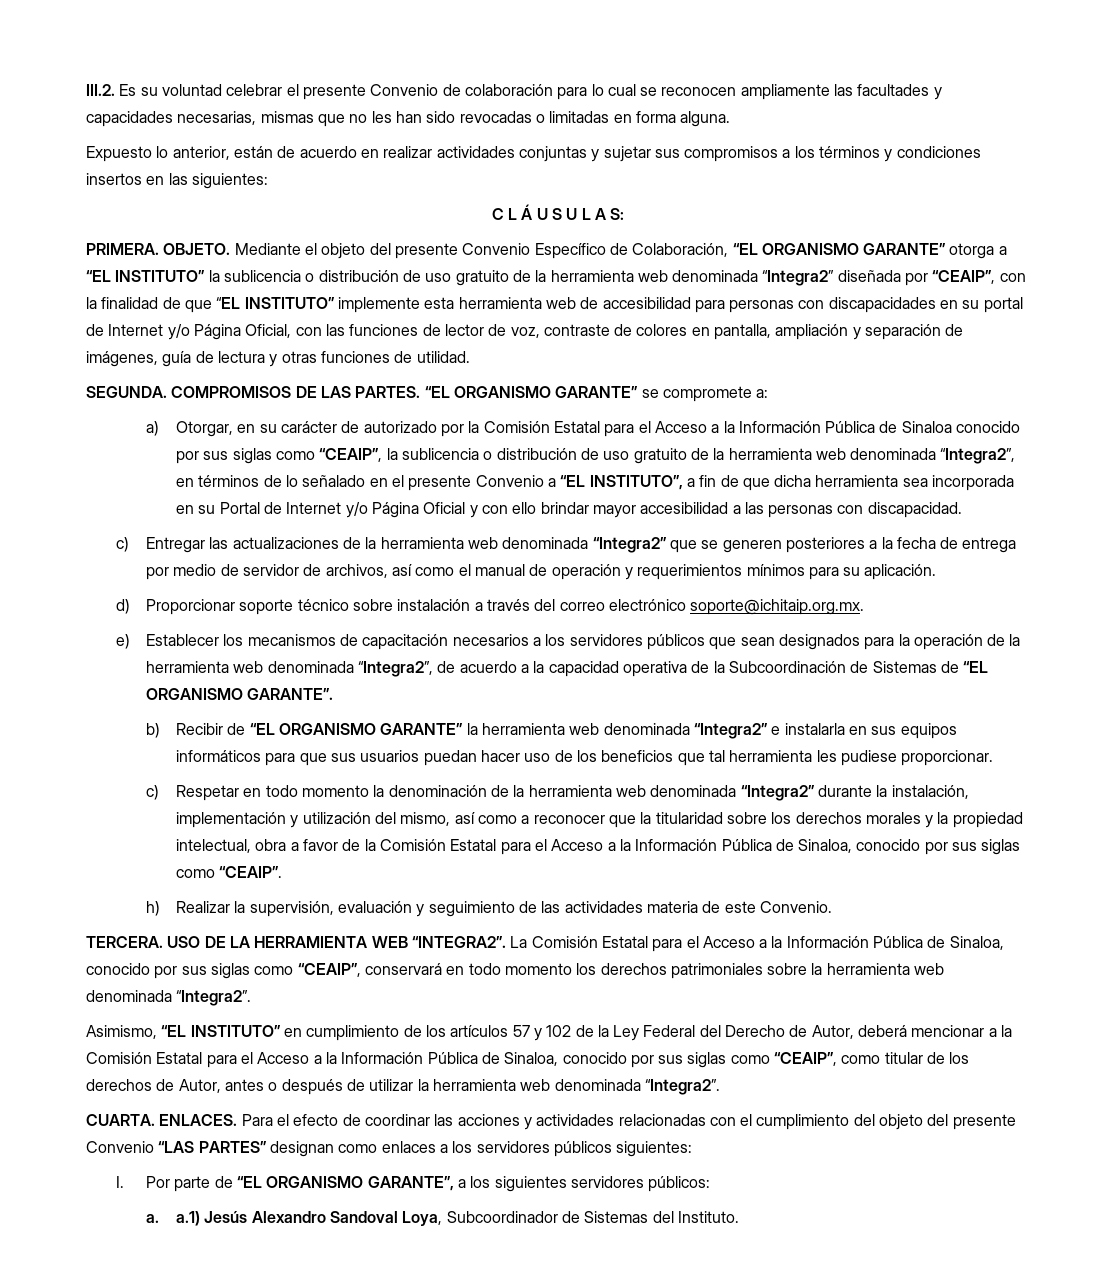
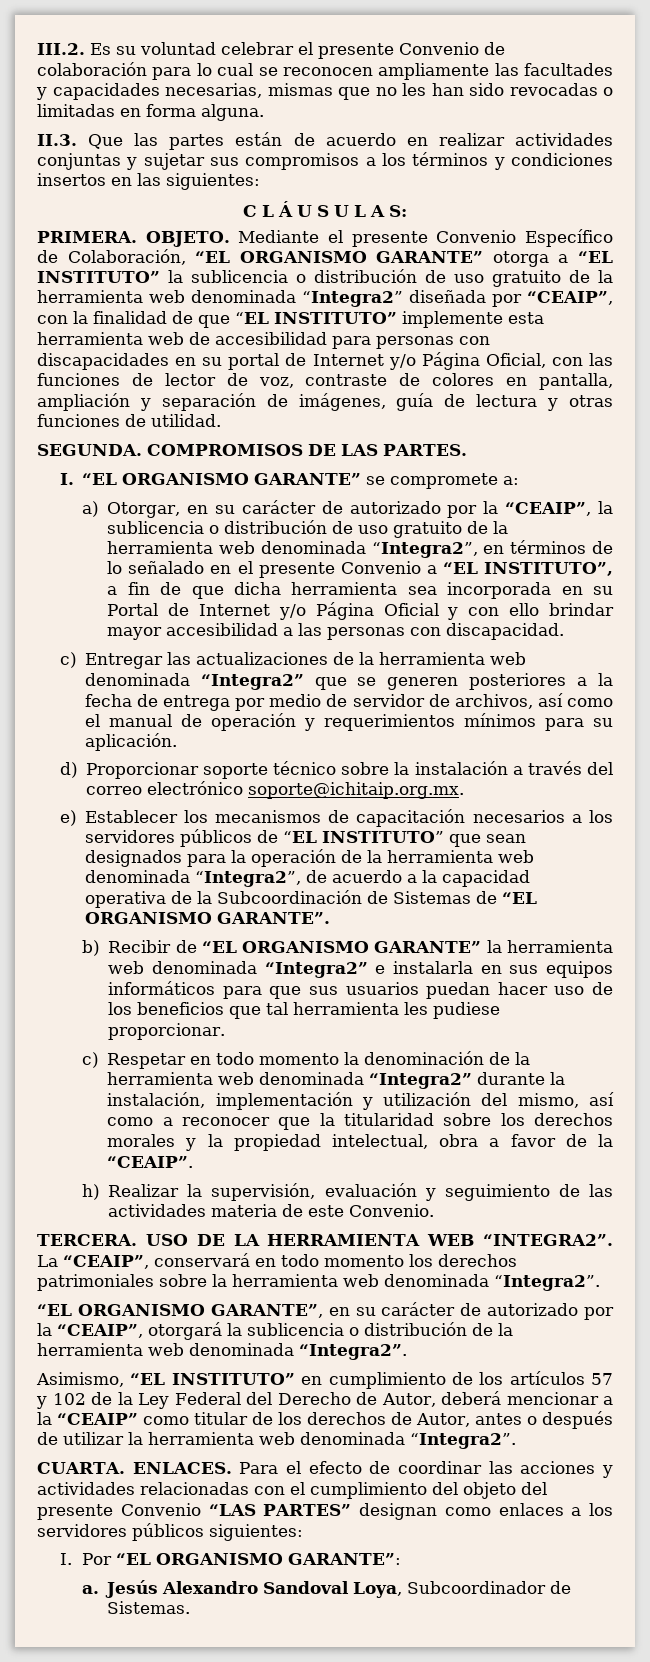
- Expuesto lo anterior, están de acuerdo en realizar actividades conjuntas y sujetar sus compromisos a los términos y condiciones insertos en las siguientes:
+ II.3. Que las partes están de acuerdo en realizar actividades conjuntas y sujetar sus compromisos a los términos y condiciones insertos en las siguientes:
- Mediante el objeto del presente Convenio Específico de Colaboración, “EL ORGANISMO GARANTE” otorga a “EL INSTITUTO” la sublicencia o distribución de uso gratuito de la herramienta web denominada “Integra2” diseñada por “CEAIP”, con la finalidad de que “EL INSTITUTO” implemente esta herramienta web de accesibilidad para personas con discapacidades en su portal de Internet y/o Página Oficial, con las funciones de lector de voz, contraste de colores en pantalla, ampliación y separación de imágenes, guía de lectura y otras funciones de utilidad.
+ Mediante el presente Convenio Específico de Colaboración, “EL ORGANISMO GARANTE” otorga a “EL INSTITUTO” la sublicencia o distribución de uso gratuito de la herramienta web denominada “Integra2” diseñada por “CEAIP”, con la finalidad de que “EL INSTITUTO” implemente esta herramienta web de accesibilidad para personas con discapacidades en su portal de Internet y/o Página Oficial, con las funciones de lector de voz, contraste de colores en pantalla, ampliación y separación de imágenes, guía de lectura y otras funciones de utilidad.
- COMPROMISOS DE LAS PARTES. “EL ORGANISMO GARANTE” se compromete a:
+ COMPROMISOS DE LAS PARTES.
+ I. “EL ORGANISMO GARANTE” se compromete a:
- a) Otorgar, en su carácter de autorizado por la Comisión Estatal para el Acceso a la Información Pública de Sinaloa conocido por sus siglas como “CEAIP”, la sublicencia o distribución de uso gratuito de la herramienta web denominada “Integra2”, en términos de lo señalado en el presente Convenio a “EL INSTITUTO”, a fin de que dicha herramienta sea incorporada en su Portal de Internet y/o Página Oficial y con ello brindar mayor accesibilidad a las personas con discapacidad.
+ a) Otorgar, en su carácter de autorizado por la “CEAIP”, la sublicencia o distribución de uso gratuito de la herramienta web denominada “Integra2”, en términos de lo señalado en el presente Convenio a “EL INSTITUTO”, a fin de que dicha herramienta sea incorporada en su Portal de Internet y/o Página Oficial y con ello brindar mayor accesibilidad a las personas con discapacidad.
- d) Proporcionar soporte técnico sobre instalación a través del correo electrónico soporte@ichitaip.org.mx.
+ d) Proporcionar soporte técnico sobre la instalación a través del correo electrónico soporte@ichitaip.org.mx.
- e) Establecer los mecanismos de capacitación necesarios a los servidores públicos que sean designados para la operación de la herramienta web denominada “Integra2”, de acuerdo a la capacidad operativa de la Subcoordinación de Sistemas de “EL ORGANISMO GARANTE”.
+ e) Establecer los mecanismos de capacitación necesarios a los servidores públicos de “EL INSTITUTO” que sean designados para la operación de la herramienta web denominada “Integra2”, de acuerdo a la capacidad operativa de la Subcoordinación de Sistemas de “EL ORGANISMO GARANTE”.
- c) Respetar en todo momento la denominación de la herramienta web denominada “Integra2” durante la instalación, implementación y utilización del mismo, así como a reconocer que la titularidad sobre los derechos morales y la propiedad intelectual, obra a favor de la Comisión Estatal para el Acceso a la Información Pública de Sinaloa, conocido por sus siglas como “CEAIP”.
+ c) Respetar en todo momento la denominación de la herramienta web denominada “Integra2” durante la instalación, implementación y utilización del mismo, así como a reconocer que la titularidad sobre los derechos morales y la propiedad intelectual, obra a favor de la “CEAIP”.
- La Comisión Estatal para el Acceso a la Información Pública de Sinaloa, conocido por sus siglas como “CEAIP”, conservará en todo momento los derechos patrimoniales sobre la herramienta web denominada “Integra2”.
+ La “CEAIP”, conservará en todo momento los derechos patrimoniales sobre la herramienta web denominada “Integra2”.
+ “EL ORGANISMO GARANTE”, en su carácter de autorizado por la “CEAIP”, otorgará la sublicencia o distribución de la herramienta web denominada “Integra2”.
- Asimismo, “EL INSTITUTO” en cumplimiento de los artículos 57 y 102 de la Ley Federal del Derecho de Autor, deberá mencionar a la Comisión Estatal para el Acceso a la Información Pública de Sinaloa, conocido por sus siglas como “CEAIP”, como titular de los derechos de Autor, antes o después de utilizar la herramienta web denominada “Integra2”.
+ Asimismo, “EL INSTITUTO” en cumplimiento de los artículos 57 y 102 de la Ley Federal del Derecho de Autor, deberá mencionar a la “CEAIP” como titular de los derechos de Autor, antes o después de utilizar la herramienta web denominada “Integra2”.
- I. Por parte de “EL ORGANISMO GARANTE”, a los siguientes servidores públicos:
+ I. Por “EL ORGANISMO GARANTE”:
- a. a.1) Jesús Alexandro Sandoval Loya, Subcoordinador de Sistemas del Instituto.
+ a. Jesús Alexandro Sandoval Loya, Subcoordinador de Sistemas.

